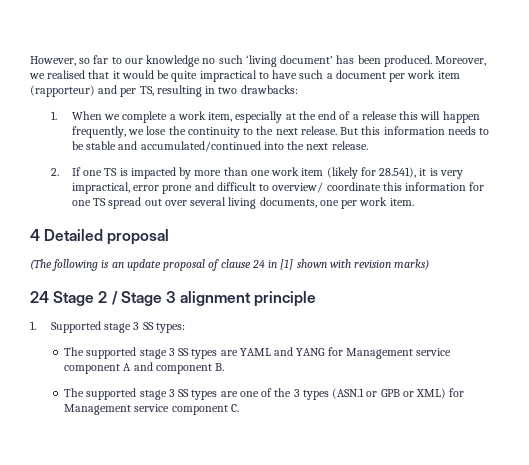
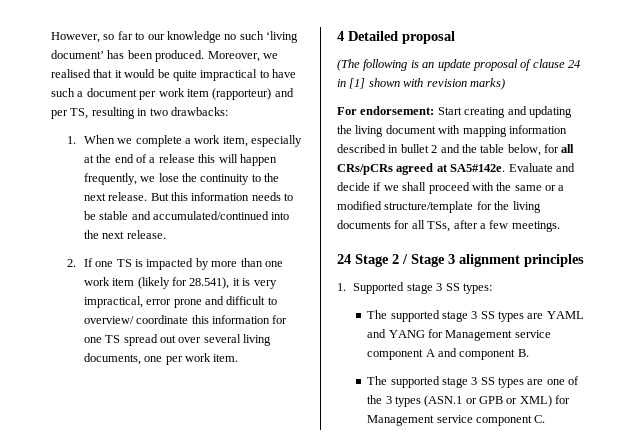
+ For endorsement: Start creating and updating the living document with mapping information described in bullet 2 and the table below, for all CRs/pCRs agreed at SA5#142e. Evaluate and decide if we shall proceed with the same or a modified structure/template for the living documents for all TSs, after a few meetings.
- 24 Stage 2 / Stage 3 alignment principle
+ 24 Stage 2 / Stage 3 alignment principles

